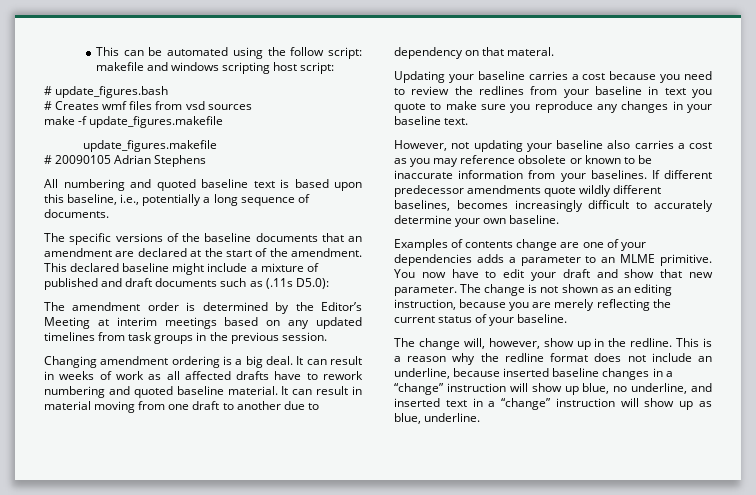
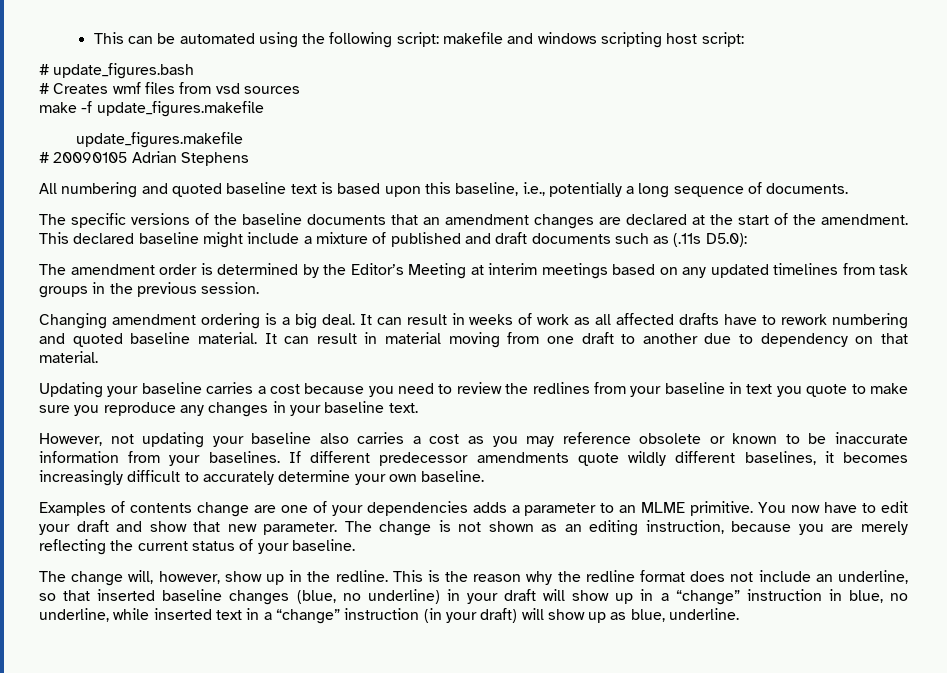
- This can be automated using the follow script: makefile and windows scripting host script:
+ This can be automated using the following script: makefile and windows scripting host script:
- The specific versions of the baseline documents that an amendment are declared at the start of the amendment.
+ The specific versions of the baseline documents that an amendment changes are declared at the start of the amendment.
- It can result in material moving from one draft to another due to dependency on that materal.
+ It can result in material moving from one draft to another due to dependency on that material.
- If different predecessor amendments quote wildly different baselines, becomes increasingly difficult to accurately determine your own baseline.
+ If different predecessor amendments quote wildly different baselines, it becomes increasingly difficult to accurately determine your own baseline.
- This is a reason why the redline format does not include an underline, because inserted baseline changes in a “change” instruction will show up blue, no underline, and inserted text in a “change” instruction will show up as blue, underline.
+ This is the reason why the redline format does not include an underline, so that inserted baseline changes (blue, no underline) in your draft will show up in a “change” instruction in blue, no underline, while inserted text in a “change” instruction (in your draft) will show up as blue, underline.

